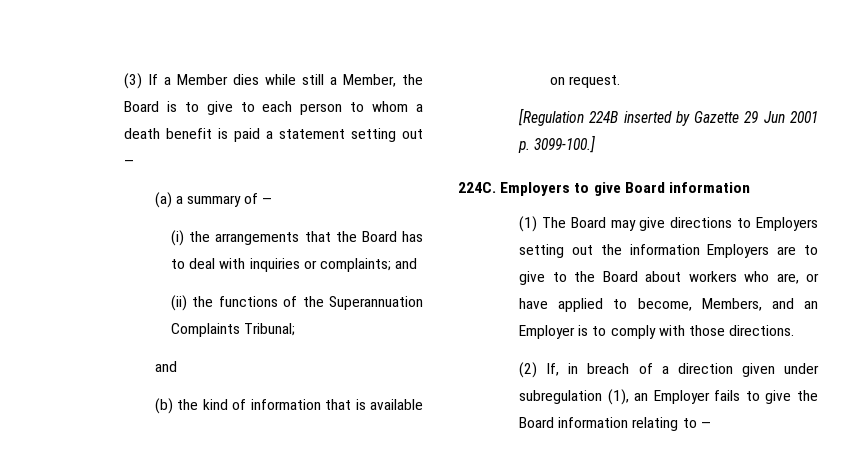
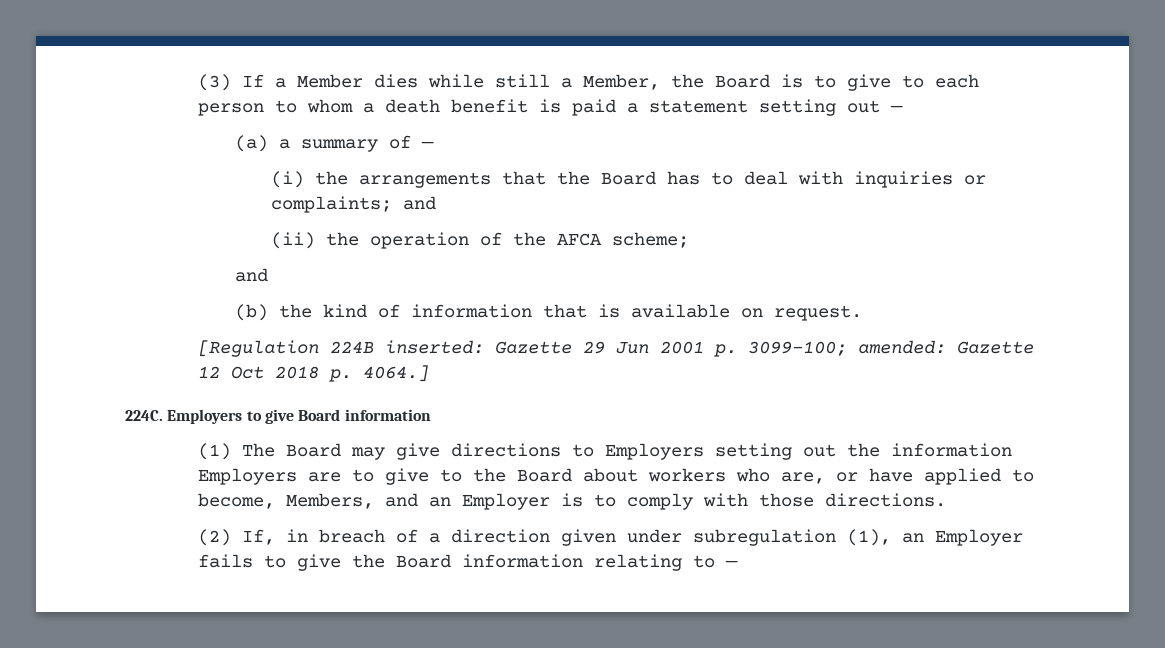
- (ii) the functions of the Superannuation Complaints Tribunal;
+ (ii) the operation of the AFCA scheme;
- [Regulation 224B inserted by Gazette 29 Jun 2001 p. 3099-100.]
+ [Regulation 224B inserted: Gazette 29 Jun 2001 p. 3099-100; amended: Gazette 12 Oct 2018 p. 4064.]

